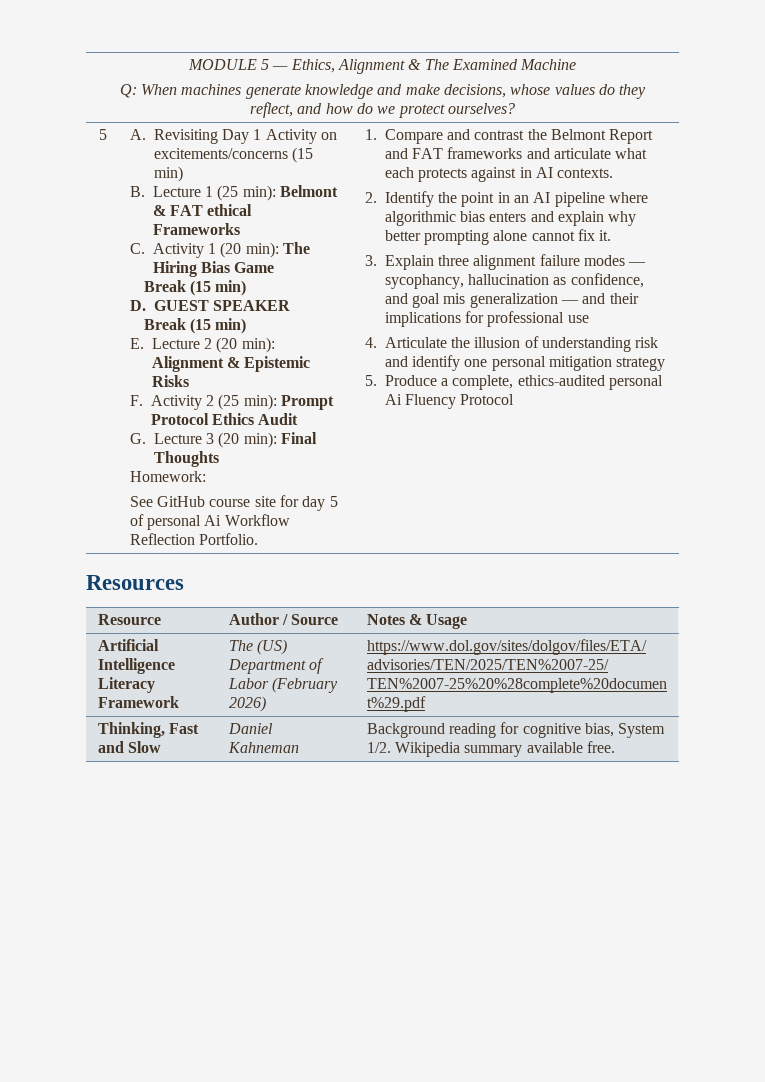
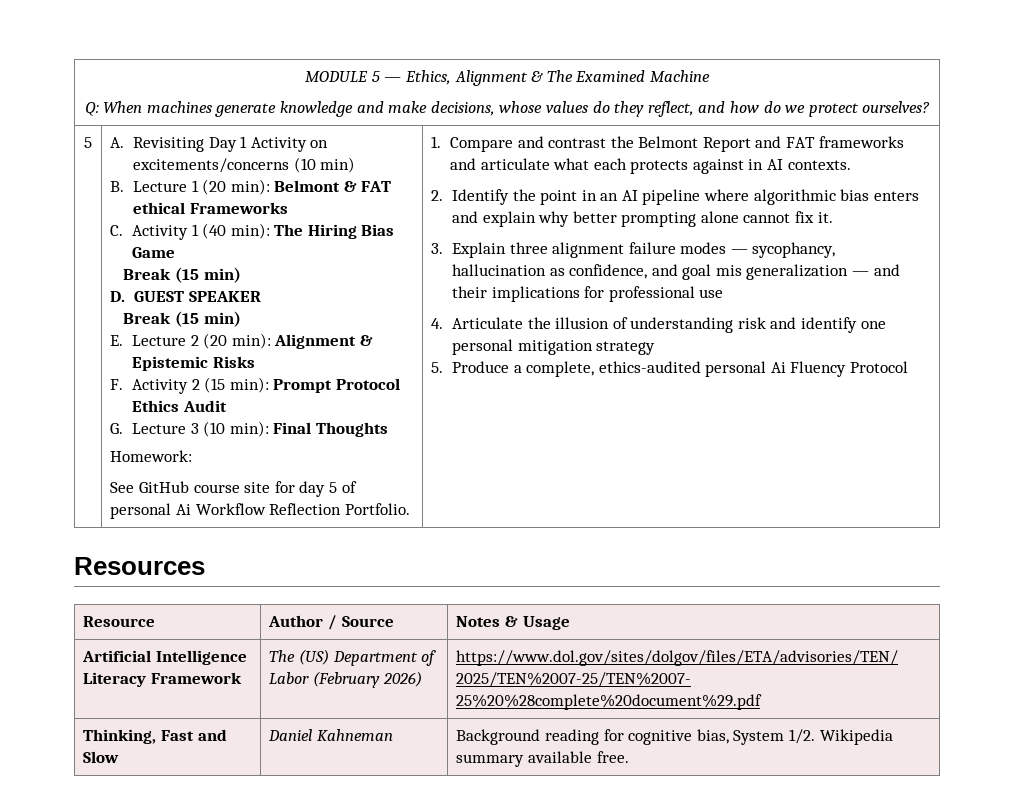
- A. Revisiting Day 1 Activity on excitements/concerns (15 min)
+ A. Revisiting Day 1 Activity on excitements/concerns (10 min)
- B. Lecture 1 (25 min): Belmont & FAT ethical Frameworks
+ B. Lecture 1 (20 min): Belmont & FAT ethical Frameworks
- C. Activity 1 (20 min): The Hiring Bias Game
+ C. Activity 1 (40 min): The Hiring Bias Game
- F. Activity 2 (25 min): Prompt Protocol Ethics Audit
+ F. Activity 2 (15 min): Prompt Protocol Ethics Audit
- G. Lecture 3 (20 min): Final Thoughts
+ G. Lecture 3 (10 min): Final Thoughts

